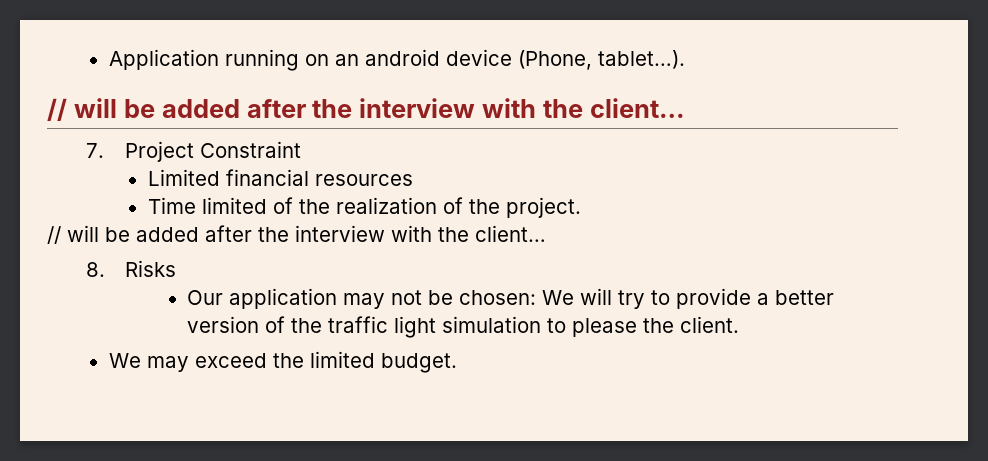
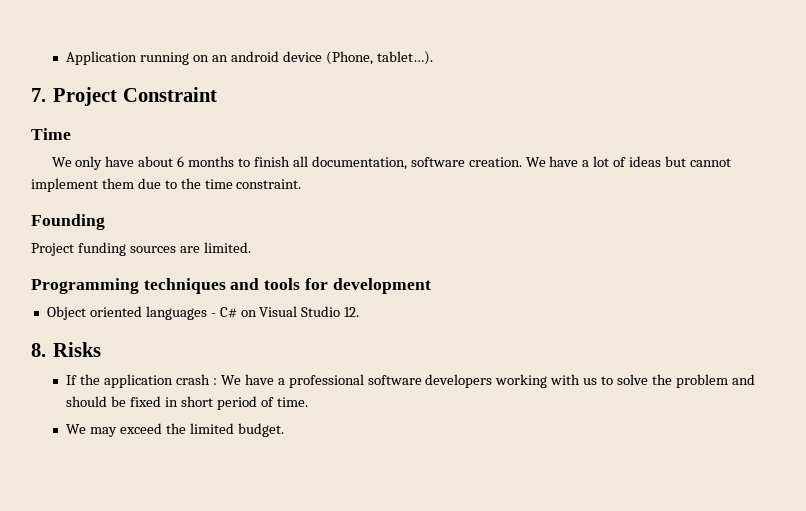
  Application running on an android device (Phone, tablet…).
- // will be added after the interview with the client…
  7. Project Constraint
- Limited financial resources
- Time limited of the realization of the project.
- // will be added after the interview with the client…
+ Time
+ We only have about 6 months to finish all documentation, software creation. We have a lot of ideas but cannot implement them due to the time constraint.
+ Founding
+ Project funding sources are limited.
+ Programming techniques and tools for development
+ Object oriented languages - C# on Visual Studio 12.
  8. Risks
- Our application may not be chosen: We will try to provide a better version of the traffic light simulation to please the client.
+ If the application crash : We have a professional software developers working with us to solve the problem and should be fixed in short period of time.

